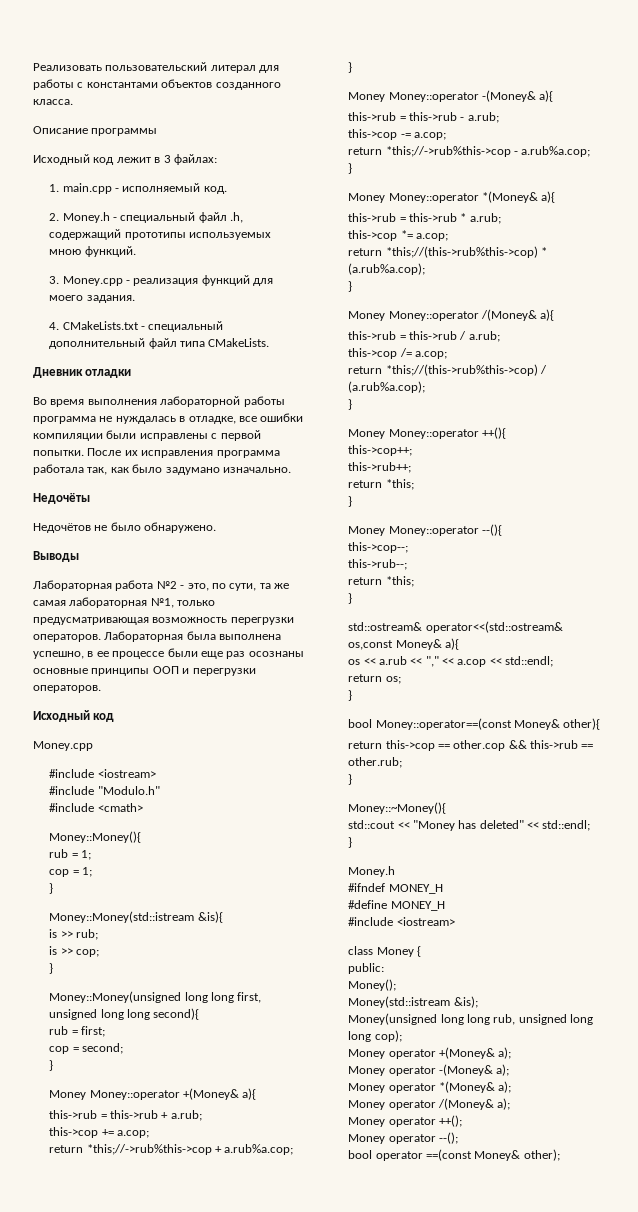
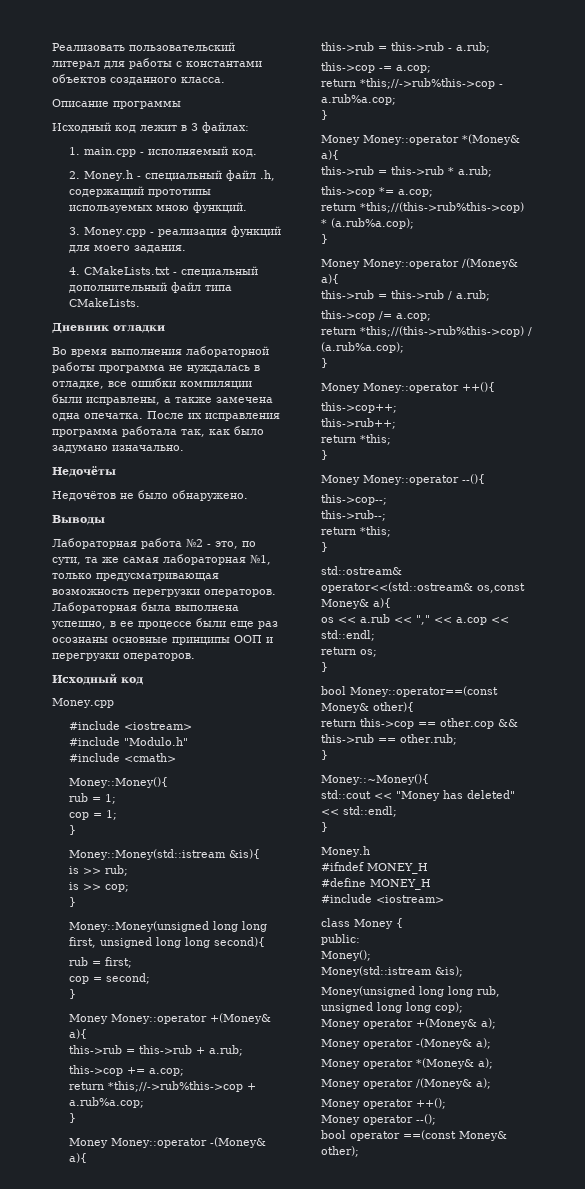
- Во время выполнения лабораторной работы программа не нуждалась в отладке, все ошибки компиляции были исправлены с первой попытки.
+ Во время выполнения лабораторной работы программа не нуждалась в отладке, все ошибки компиляции были исправлены, а также замечена одна опечатка.

